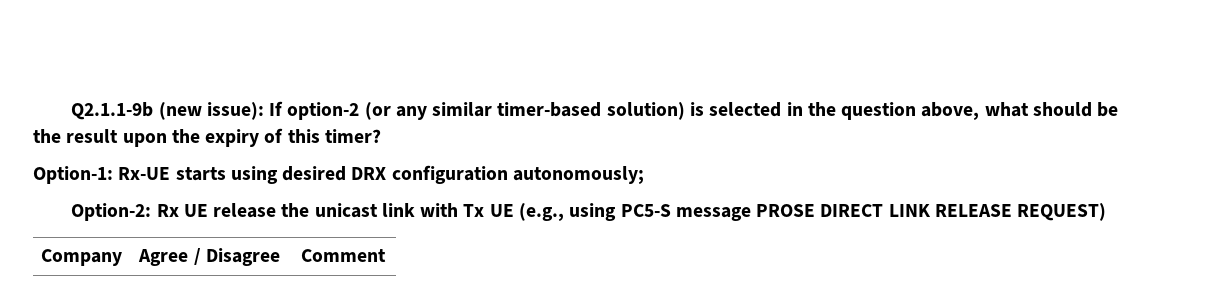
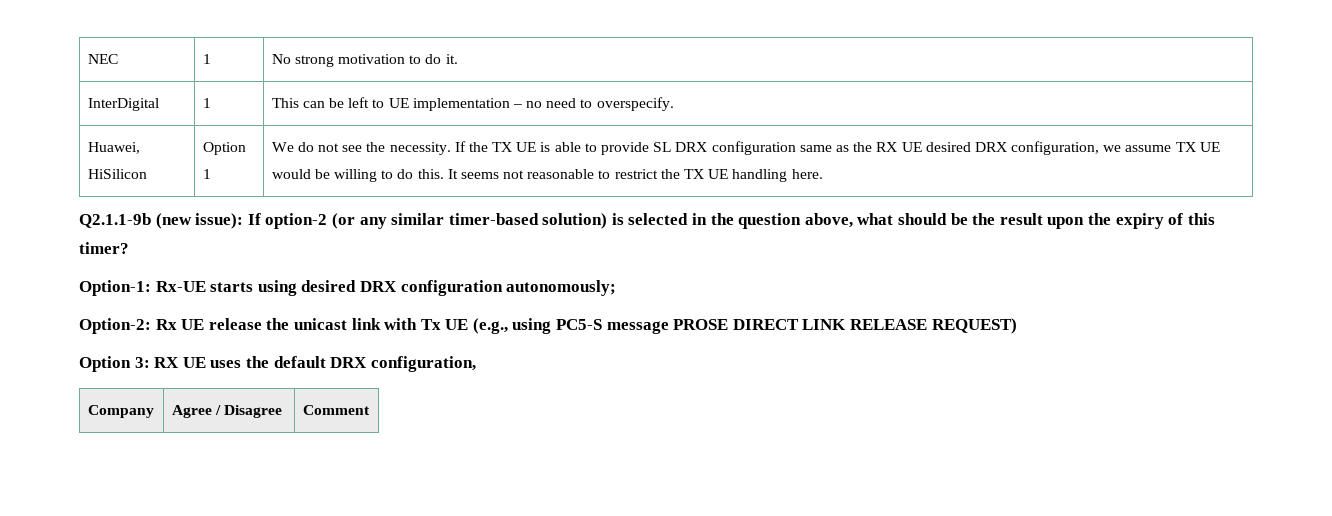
+ NEC | 1 | No strong motivation to do it.
+ InterDigital | 1 | This can be left to UE implementation – no need to overspecify.
+ Huawei, HiSilicon | Option 1 | We do not see the necessity. If the TX UE is able to provide SL DRX configuration same as the RX UE desired DRX configuration, we assume TX UE would be willing to do this. It seems not reasonable to restrict the TX UE handling here.
+ Option 3: RX UE uses the default DRX configuration,

